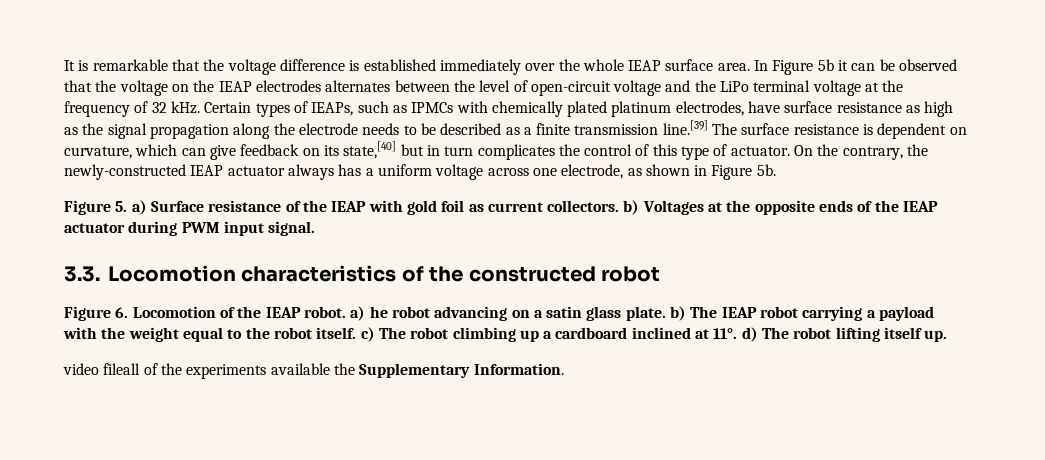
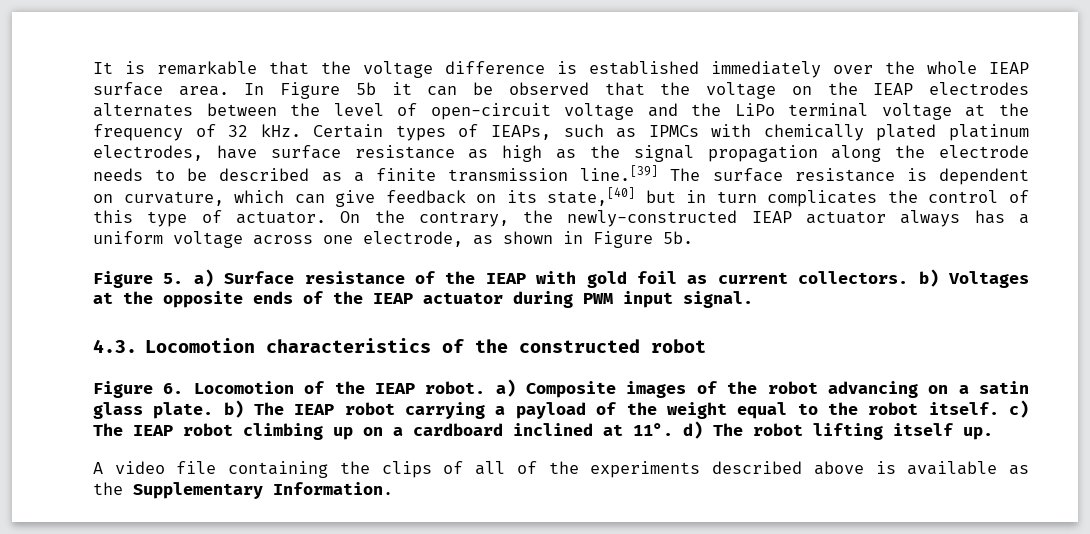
- 3.3. Locomotion characteristics of the constructed robot
+ 4.3. Locomotion characteristics of the constructed robot
- Figure 6. Locomotion of the IEAP robot. a) he robot advancing on a satin glass plate. b) The IEAP robot carrying a payload with the weight equal to the robot itself. c) The robot climbing up a cardboard inclined at 11°. d) The robot lifting itself up.
+ Figure 6. Locomotion of the IEAP robot. a) Composite images of the robot advancing on a satin glass plate. b) The IEAP robot carrying a payload of the weight equal to the robot itself. c) The IEAP robot climbing up on a cardboard inclined at 11°. d) The robot lifting itself up.
- video fileall of the experiments available the Supplementary Information.
+ A video file containing the clips of all of the experiments described above is available as the Supplementary Information.

